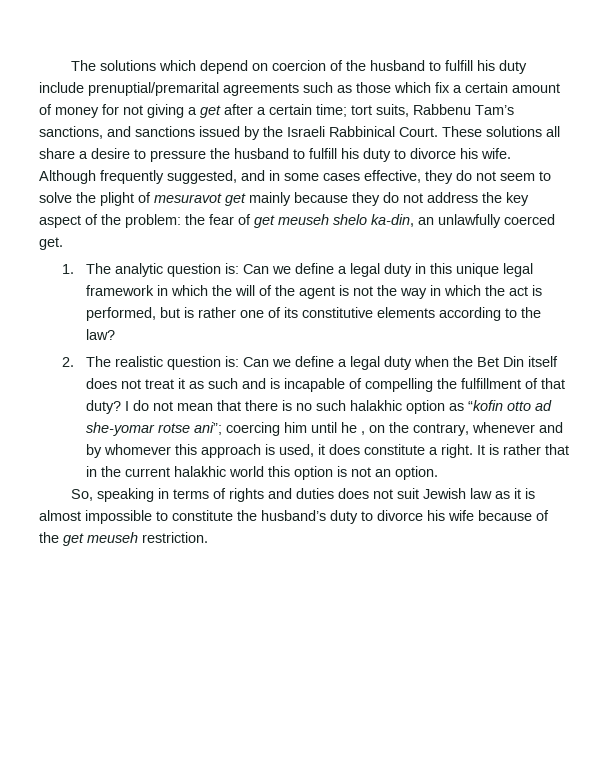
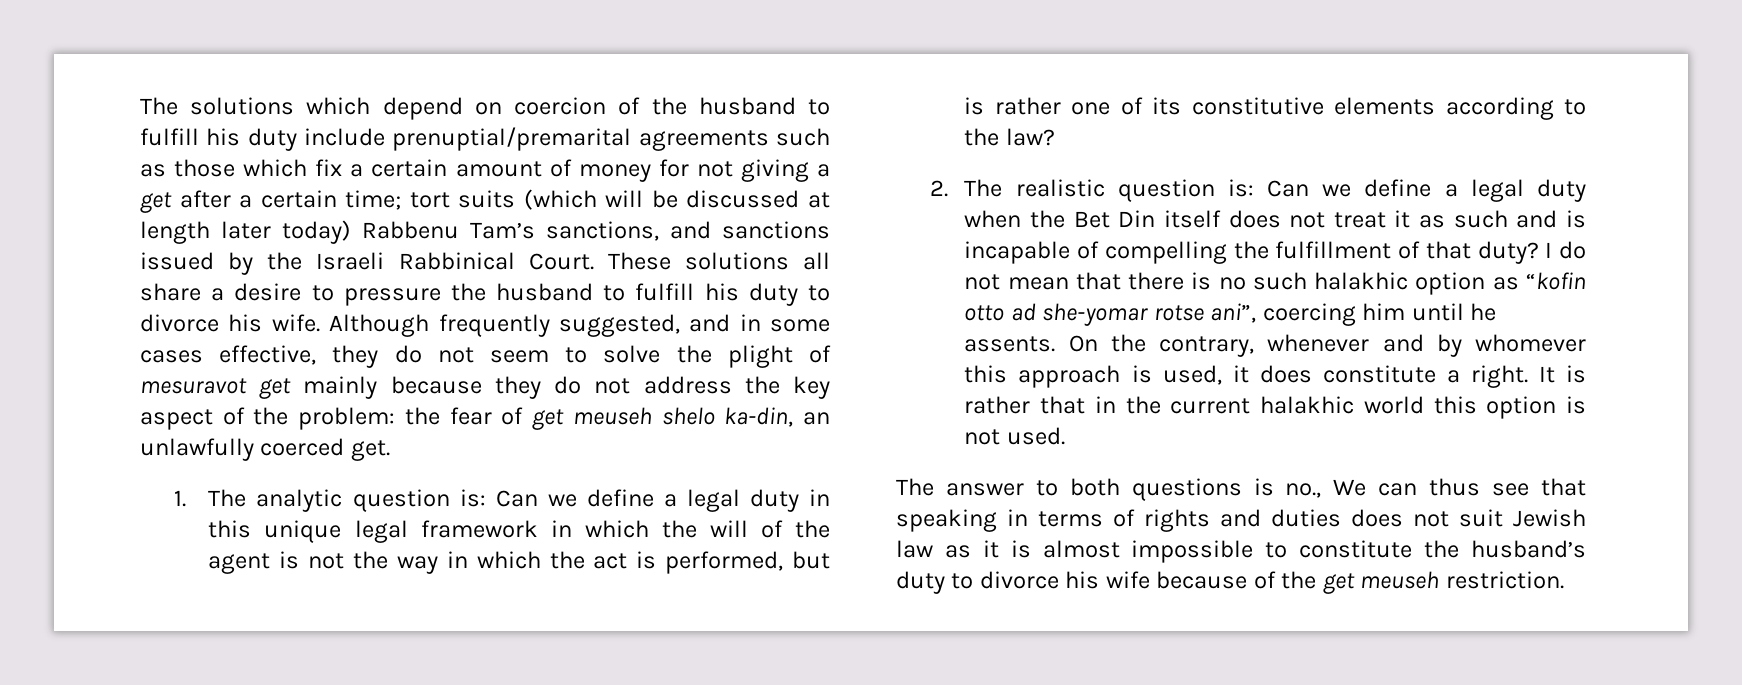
- The solutions which depend on coercion of the husband to fulfill his duty include prenuptial/premarital agreements such as those which fix a certain amount of money for not giving a get after a certain time; tort suits, Rabbenu Tam’s sanctions, and sanctions issued by the Israeli Rabbinical Court.
+ The solutions which depend on coercion of the husband to fulfill his duty include prenuptial/premarital agreements such as those which fix a certain amount of money for not giving a get after a certain time; tort suits (which will be discussed at length later today) Rabbenu Tam’s sanctions, and sanctions issued by the Israeli Rabbinical Court.
- I do not mean that there is no such halakhic option as “kofin otto ad she-yomar rotse ani”; coercing him until he , on the contrary, whenever and by whomever this approach is used, it does constitute a right.
+ I do not mean that there is no such halakhic option as “kofin otto ad she-yomar rotse ani”, coercing him until he assents. On the contrary, whenever and by whomever this approach is used, it does constitute a right.
- It is rather that in the current halakhic world this option is not an option.
- So, speaking in terms of rights and duties does not suit Jewish law as it is almost impossible to constitute the husband’s duty to divorce his wife because of the get meuseh restriction.
+ It is rather that in the current halakhic world this option is not used.
+ The answer to both questions is no., We can thus see that speaking in terms of rights and duties does not suit Jewish law as it is almost impossible to constitute the husband’s duty to divorce his wife because of the get meuseh restriction.

